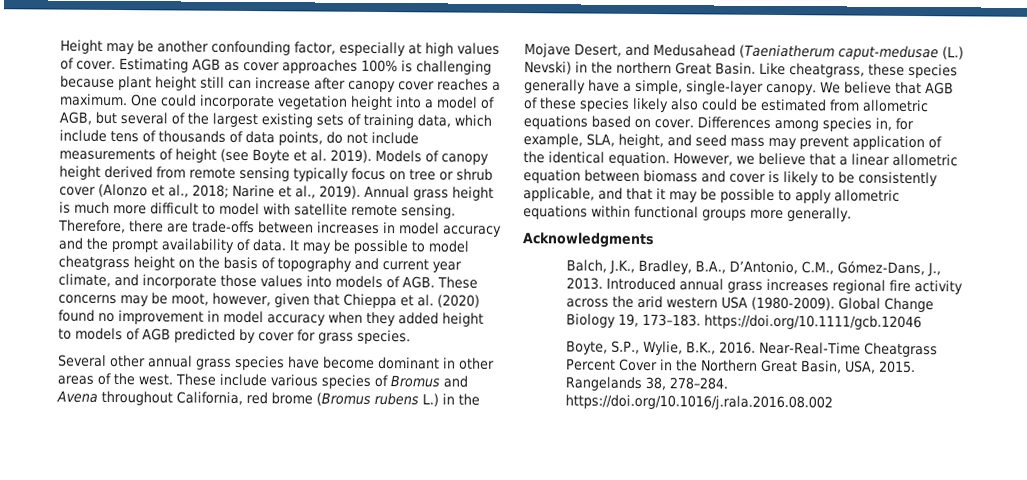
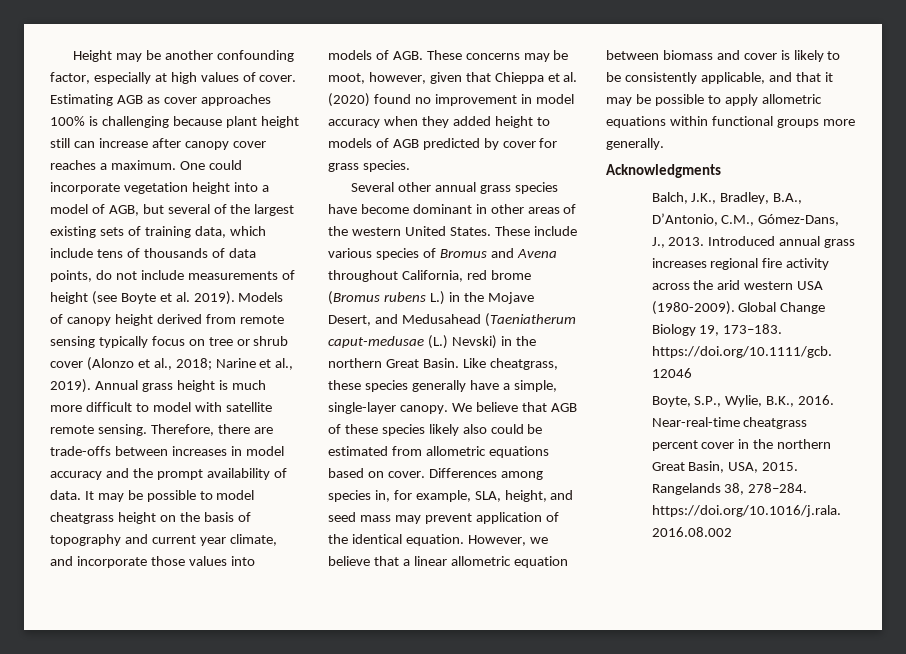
- Several other annual grass species have become dominant in other areas of the west.
+ Several other annual grass species have become dominant in other areas of the western United States.
- Near-Real-Time Cheatgrass Percent Cover in the Northern Great Basin, USA, 2015.
+ Near-real-time cheatgrass percent cover in the northern Great Basin, USA, 2015.

